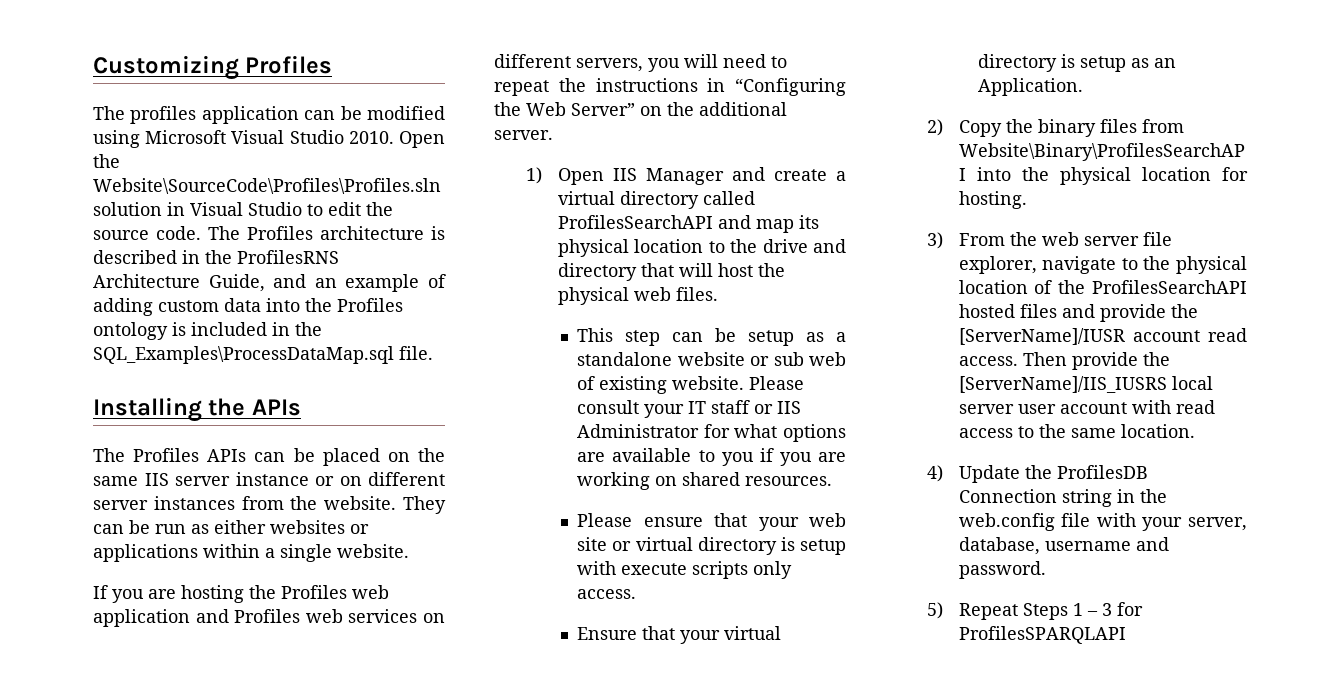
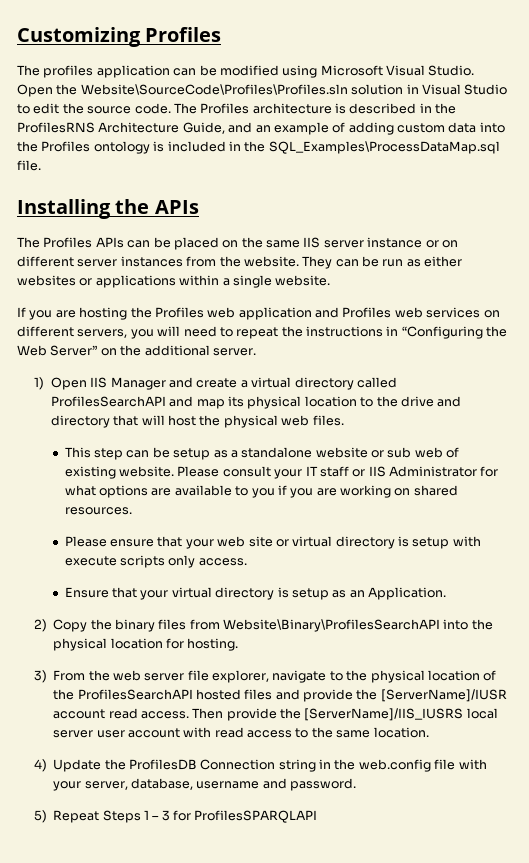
- The profiles application can be modified using Microsoft Visual Studio 2010.
+ The profiles application can be modified using Microsoft Visual Studio.

